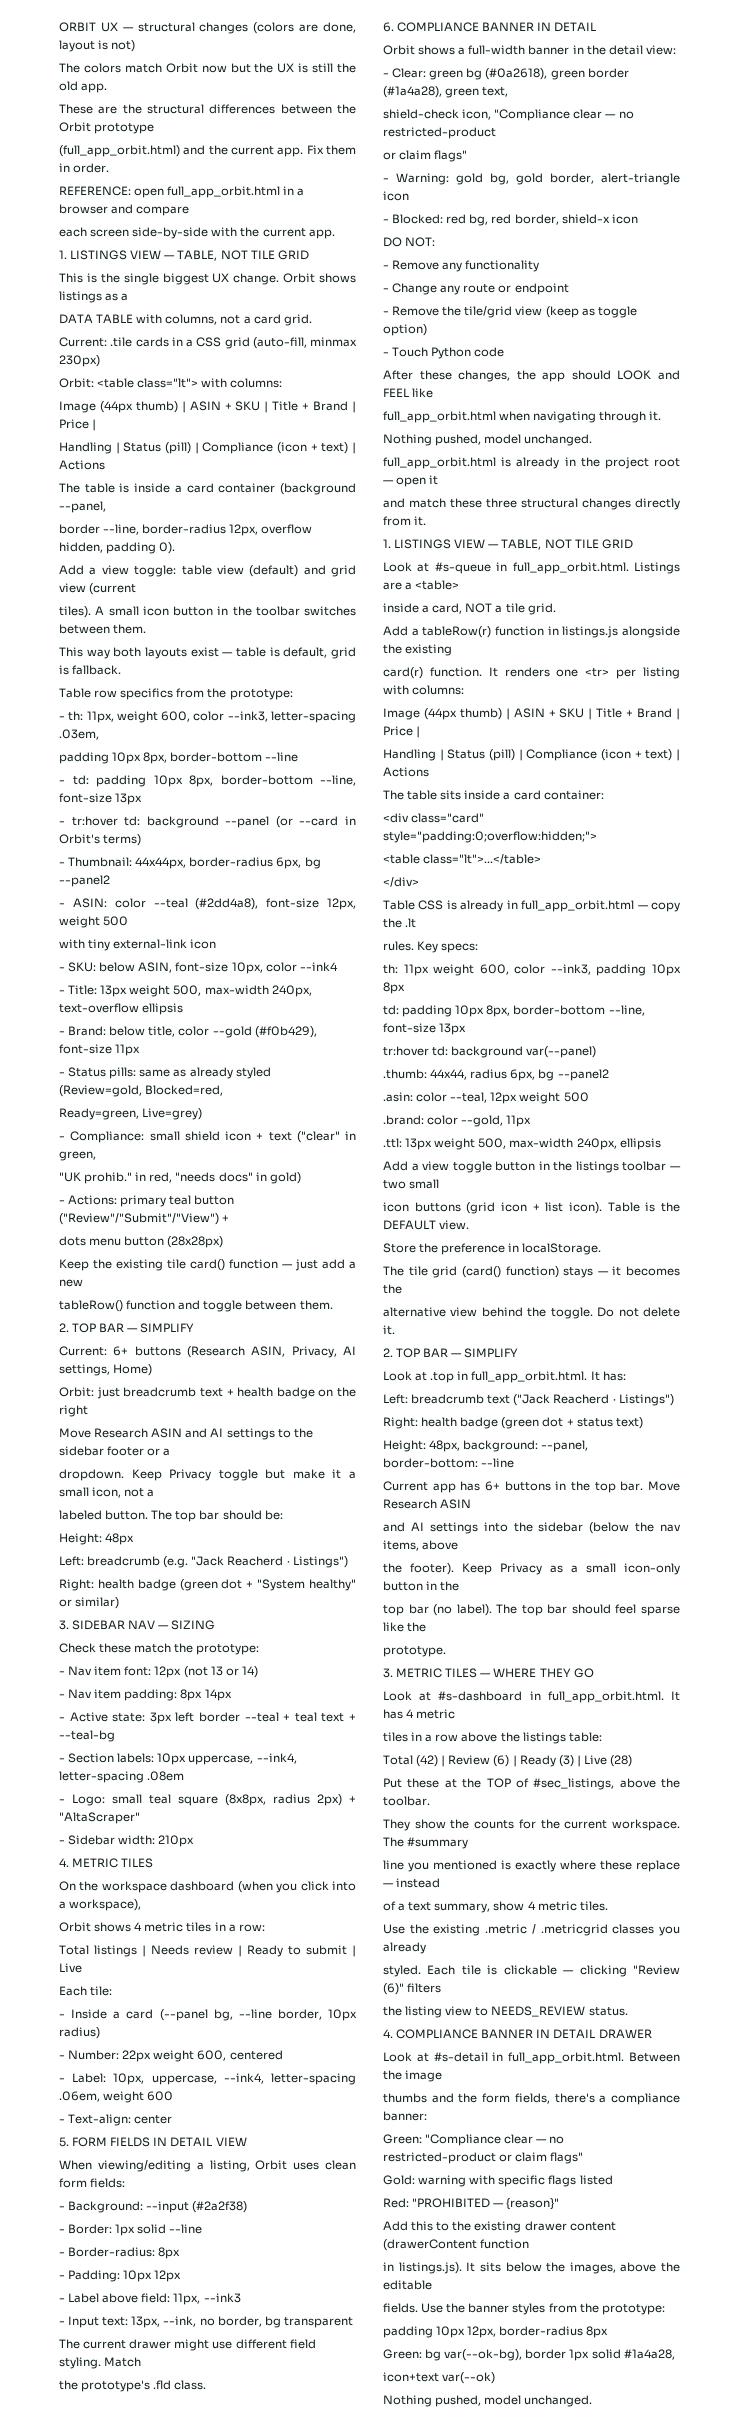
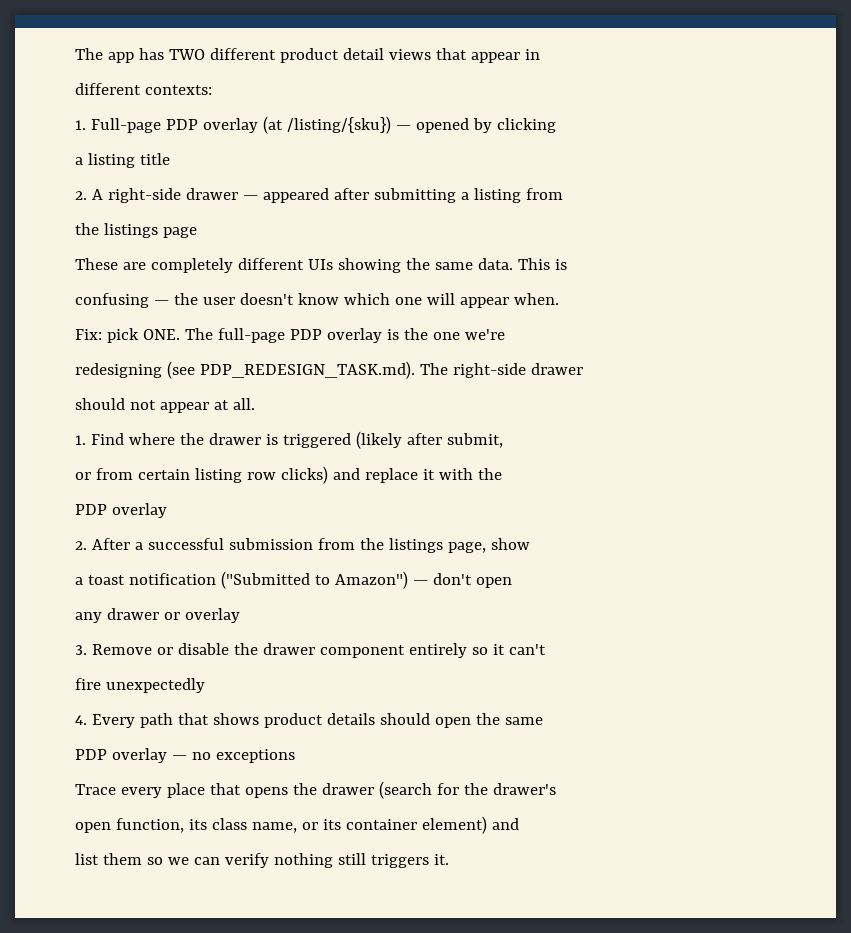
- ORBIT UX — structural changes (colors are done, layout is not)
- The colors match Orbit now but the UX is still the old app.
- These are the structural differences between the Orbit prototype
- (full_app_orbit.html) and the current app. Fix them in order.
- REFERENCE: open full_app_orbit.html in a browser and compare
- each screen side-by-side with the current app.
- 1. LISTINGS VIEW — TABLE, NOT TILE GRID
- This is the single biggest UX change. Orbit shows listings as a
- DATA TABLE with columns, not a card grid.
- Current: .tile cards in a CSS grid (auto-fill, minmax 230px)
- Orbit: <table class="lt"> with columns:
- Image (44px thumb) | ASIN + SKU | Title + Brand | Price |
- Handling | Status (pill) | Compliance (icon + text) | Actions
- The table is inside a card container (background --panel,
- border --line, border-radius 12px, overflow hidden, padding 0).
- Add a view toggle: table view (default) and grid view (current
- tiles). A small icon button in the toolbar switches between them.
- This way both layouts exist — table is default, grid is fallback.
- Table row specifics from the prototype:
- - th: 11px, weight 600, color --ink3, letter-spacing .03em,
- padding 10px 8px, border-bottom --line
- - td: padding 10px 8px, border-bottom --line, font-size 13px
- - tr:hover td: background --panel (or --card in Orbit's terms)
- - Thumbnail: 44x44px, border-radius 6px, bg --panel2
- - ASIN: color --teal (#2dd4a8), font-size 12px, weight 500
- with tiny external-link icon
- - SKU: below ASIN, font-size 10px, color --ink4
- - Title: 13px weight 500, max-width 240px, text-overflow ellipsis
- - Brand: below title, color --gold (#f0b429), font-size 11px
- - Status pills: same as already styled (Review=gold, Blocked=red,
- Ready=green, Live=grey)
- - Compliance: small shield icon + text ("clear" in green,
- "UK prohib." in red, "needs docs" in gold)
- - Actions: primary teal button ("Review"/"Submit"/"View") +
- dots menu button (28x28px)
- Keep the existing tile card() function — just add a new
- tableRow() function and toggle between them.
- 2. TOP BAR — SIMPLIFY
- Current: 6+ buttons (Research ASIN, Privacy, AI settings, Home)
- Orbit: just breadcrumb text + health badge on the right
- Move Research ASIN and AI settings to the sidebar footer or a
- dropdown. Keep Privacy toggle but make it a small icon, not a
- labeled button. The top bar should be:
- Height: 48px
- Left: breadcrumb (e.g. "Jack Reacherd · Listings")
- Right: health badge (green dot + "System healthy" or similar)
- 3. SIDEBAR NAV — SIZING
- Check these match the prototype:
- - Nav item font: 12px (not 13 or 14)
- - Nav item padding: 8px 14px
- - Active state: 3px left border --teal + teal text + --teal-bg
- - Section labels: 10px uppercase, --ink4, letter-spacing .08em
- - Logo: small teal square (8x8px, radius 2px) + "AltaScraper"
- - Sidebar width: 210px
- 4. METRIC TILES
- On the workspace dashboard (when you click into a workspace),
- Orbit shows 4 metric tiles in a row:
- Total listings | Needs review | Ready to submit | Live
- Each tile:
- - Inside a card (--panel bg, --line border, 10px radius)
- - Number: 22px weight 600, centered
- - Label: 10px, uppercase, --ink4, letter-spacing .06em, weight 600
- - Text-align: center
- 5. FORM FIELDS IN DETAIL VIEW
- When viewing/editing a listing, Orbit uses clean form fields:
- - Background: --input (#2a2f38)
- - Border: 1px solid --line
- - Border-radius: 8px
- - Padding: 10px 12px
- - Label above field: 11px, --ink3
- - Input text: 13px, --ink, no border, bg transparent
- The current drawer might use different field styling. Match
- the prototype's .fld class.
- 6. COMPLIANCE BANNER IN DETAIL
- Orbit shows a full-width banner in the detail view:
- - Clear: green bg (#0a2618), green border (#1a4a28), green text,
- shield-check icon, "Compliance clear — no restricted-product
- or claim flags"
- - Warning: gold bg, gold border, alert-triangle icon
- - Blocked: red bg, red border, shield-x icon
- DO NOT:
- - Remove any functionality
- - Change any route or endpoint
- - Remove the tile/grid view (keep as toggle option)
- - Touch Python code
- After these changes, the app should LOOK and FEEL like
- full_app_orbit.html when navigating through it.
- Nothing pushed, model unchanged.
- full_app_orbit.html is already in the project root — open it
- and match these three structural changes directly from it.
- 1. LISTINGS VIEW — TABLE, NOT TILE GRID
- Look at #s-queue in full_app_orbit.html. Listings are a <table>
- inside a card, NOT a tile grid.
- Add a tableRow(r) function in listings.js alongside the existing
- card(r) function. It renders one <tr> per listing with columns:
- Image (44px thumb) | ASIN + SKU | Title + Brand | Price |
- Handling | Status (pill) | Compliance (icon + text) | Actions
- The table sits inside a card container:
- <div class="card" style="padding:0;overflow:hidden;">
- <table class="lt">...</table>
- </div>
- Table CSS is already in full_app_orbit.html — copy the .lt
- rules. Key specs:
- th: 11px weight 600, color --ink3, padding 10px 8px
- td: padding 10px 8px, border-bottom --line, font-size 13px
- tr:hover td: background var(--panel)
- .thumb: 44x44, radius 6px, bg --panel2
- .asin: color --teal, 12px weight 500
- .brand: color --gold, 11px
- .ttl: 13px weight 500, max-width 240px, ellipsis
- Add a view toggle button in the listings toolbar — two small
- icon buttons (grid icon + list icon). Table is the DEFAULT view.
- Store the preference in localStorage.
- The tile grid (card() function) stays — it becomes the
- alternative view behind the toggle. Do not delete it.
- 2. TOP BAR — SIMPLIFY
- Look at .top in full_app_orbit.html. It has:
- Left: breadcrumb text ("Jack Reacherd · Listings")
- Right: health badge (green dot + status text)
- Height: 48px, background: --panel, border-bottom: --line
- Current app has 6+ buttons in the top bar. Move Research ASIN
- and AI settings into the sidebar (below the nav items, above
- the footer). Keep Privacy as a small icon-only button in the
- top bar (no label). The top bar should feel sparse like the
- prototype.
- 3. METRIC TILES — WHERE THEY GO
- Look at #s-dashboard in full_app_orbit.html. It has 4 metric
- tiles in a row above the listings table:
- Total (42) | Review (6) | Ready (3) | Live (28)
- Put these at the TOP of #sec_listings, above the toolbar.
- They show the counts for the current workspace. The #summary
- line you mentioned is exactly where these replace — instead
- of a text summary, show 4 metric tiles.
- Use the existing .metric / .metricgrid classes you already
- styled. Each tile is clickable — clicking "Review (6)" filters
- the listing view to NEEDS_REVIEW status.
- 4. COMPLIANCE BANNER IN DETAIL DRAWER
- Look at #s-detail in full_app_orbit.html. Between the image
- thumbs and the form fields, there's a compliance banner:
- Green: "Compliance clear — no restricted-product or claim flags"
- Gold: warning with specific flags listed
- Red: "PROHIBITED — {reason}"
- Add this to the existing drawer content (drawerContent function
- in listings.js). It sits below the images, above the editable
- fields. Use the banner styles from the prototype:
- padding 10px 12px, border-radius 8px
- Green: bg var(--ok-bg), border 1px solid #1a4a28,
- icon+text var(--ok)
- Nothing pushed, model unchanged.
+ The app has TWO different product detail views that appear in
+ different contexts:
+ 1. Full-page PDP overlay (at /listing/{sku}) — opened by clicking
+ a listing title
+ 2. A right-side drawer — appeared after submitting a listing from
+ the listings page
+ These are completely different UIs showing the same data. This is
+ confusing — the user doesn't know which one will appear when.
+ Fix: pick ONE. The full-page PDP overlay is the one we're
+ redesigning (see PDP_REDESIGN_TASK.md). The right-side drawer
+ should not appear at all.
+ 1. Find where the drawer is triggered (likely after submit,
+ or from certain listing row clicks) and replace it with the
+ PDP overlay
+ 2. After a successful submission from the listings page, show
+ a toast notification ("Submitted to Amazon") — don't open
+ any drawer or overlay
+ 3. Remove or disable the drawer component entirely so it can't
+ fire unexpectedly
+ 4. Every path that shows product details should open the same
+ PDP overlay — no exceptions
+ Trace every place that opens the drawer (search for the drawer's
+ open function, its class name, or its container element) and
+ list them so we can verify nothing still triggers it.

